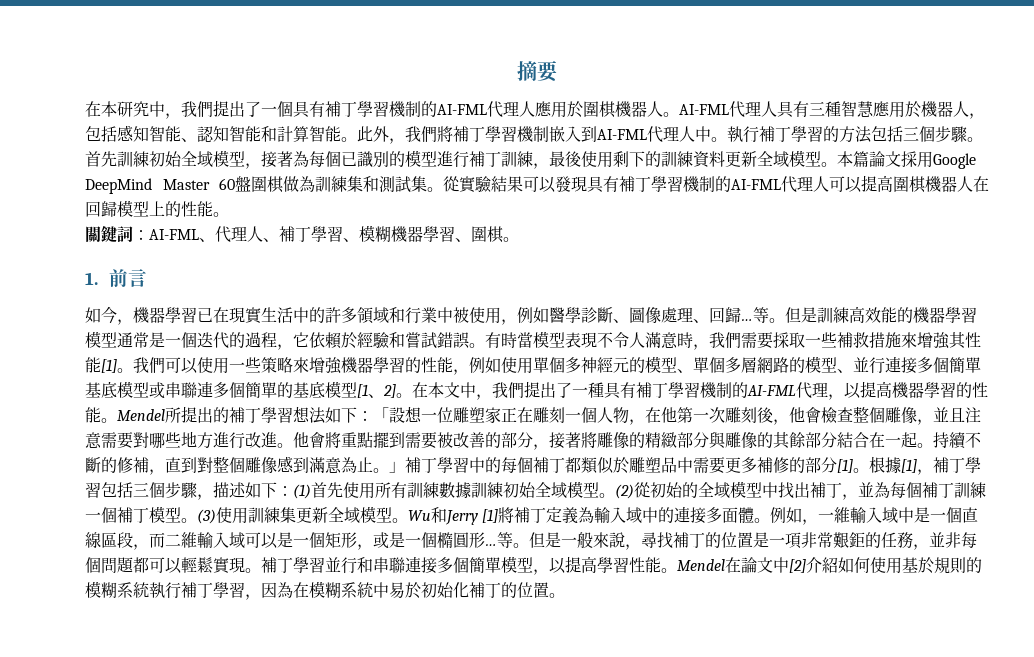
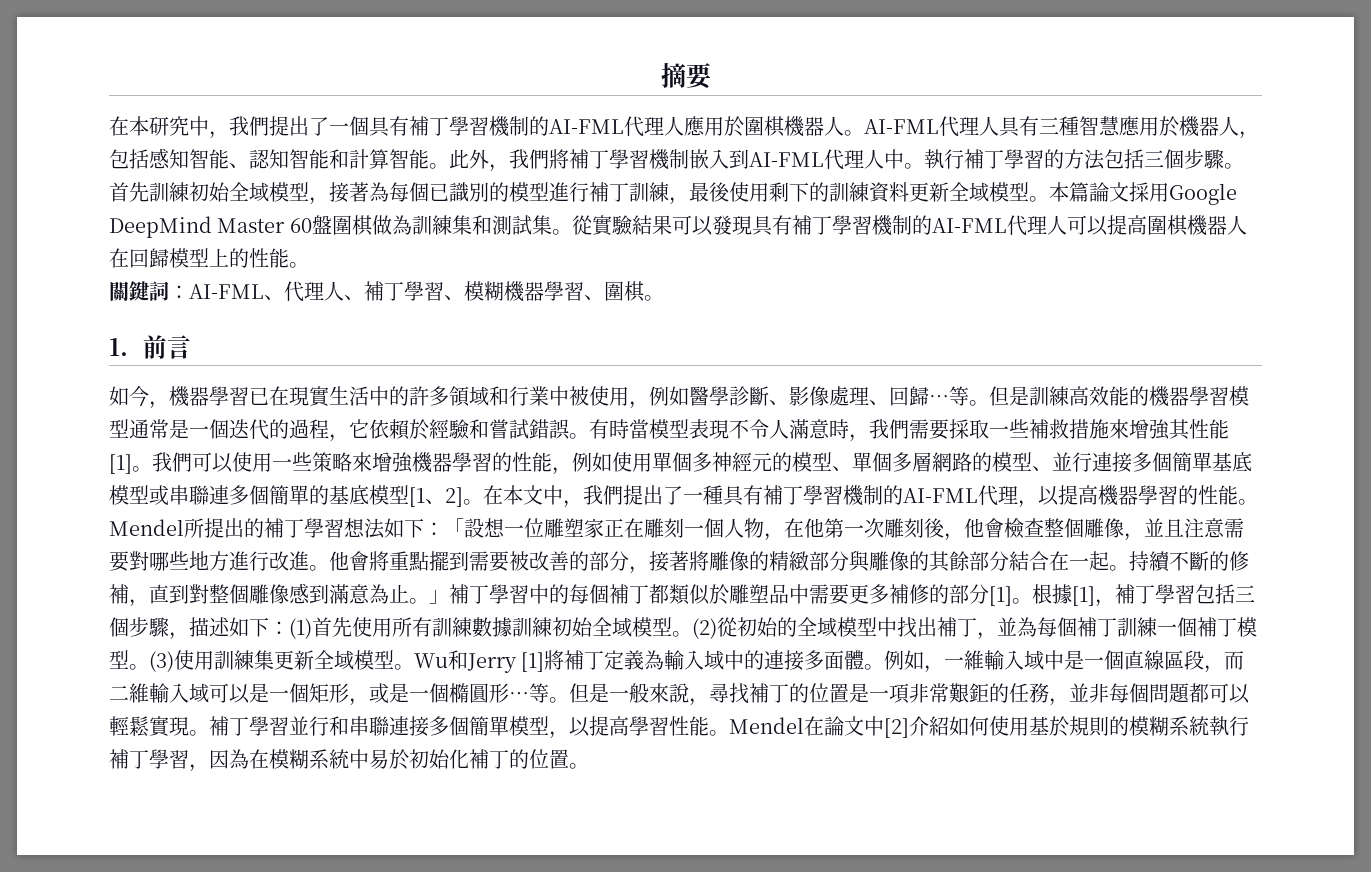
- 如今，機器學習已在現實生活中的許多領域和行業中被使用，例如醫學診斷、圖像處理、回歸…
+ 如今，機器學習已在現實生活中的許多領域和行業中被使用，例如醫學診斷、影像處理、回歸…

